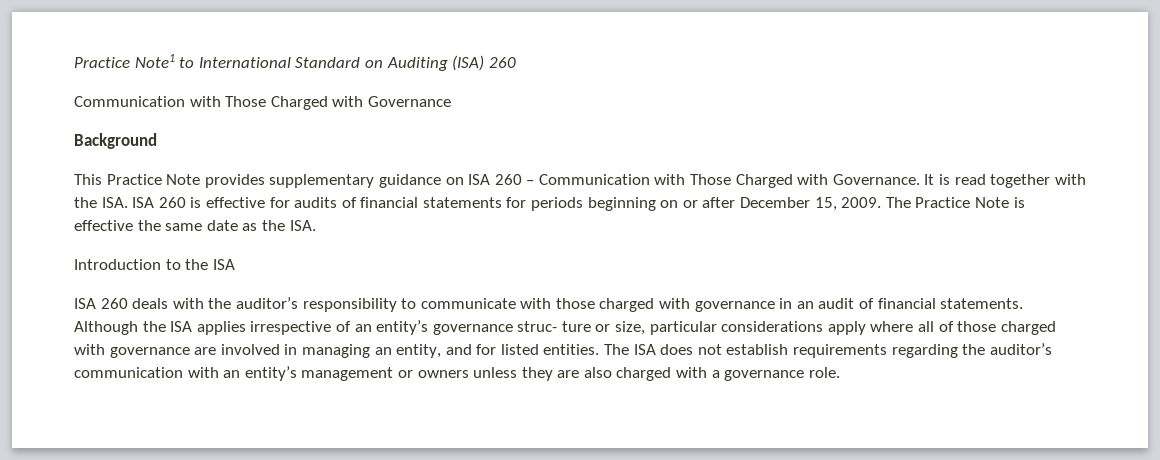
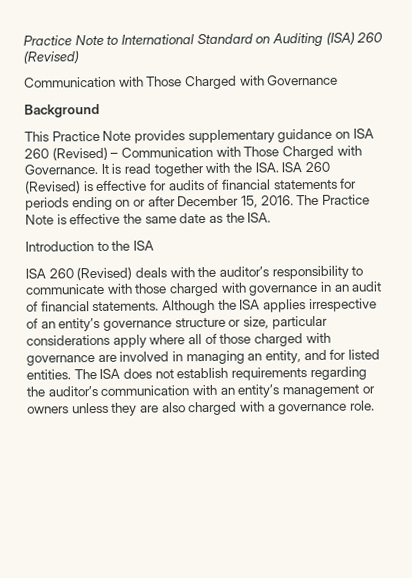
- Practice Note1 to International Standard on Auditing (ISA) 260
+ Practice Note to International Standard on Auditing (ISA) 260 (Revised)
- This Practice Note provides supplementary guidance on ISA 260 – Communication with Those Charged with Governance.
+ This Practice Note provides supplementary guidance on ISA 260 (Revised) – Communication with Those Charged with Governance.
- It is read together with the ISA. ISA 260 is effective for audits of financial statements for periods beginning on or after December 15, 2009.
+ It is read together with the ISA. ISA 260 (Revised) is effective for audits of financial statements for periods ending on or after December 15, 2016.
- ISA 260 deals with the auditor’s responsibility to communicate with those charged with governance in an audit of financial statements.
+ ISA 260 (Revised) deals with the auditor’s responsibility to communicate with those charged with governance in an audit of financial statements.
- Although the ISA applies irrespective of an entity’s governance struc- ture or size, particular considerations apply where all of those charged with governance are involved in managing an entity, and for listed entities.
+ Although the ISA applies irrespective of an entity’s governance structure or size, particular considerations apply where all of those charged with governance are involved in managing an entity, and for listed entities.

